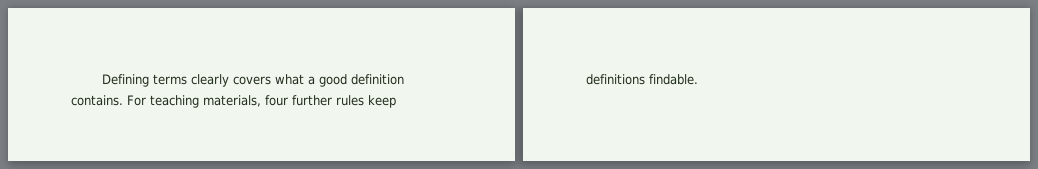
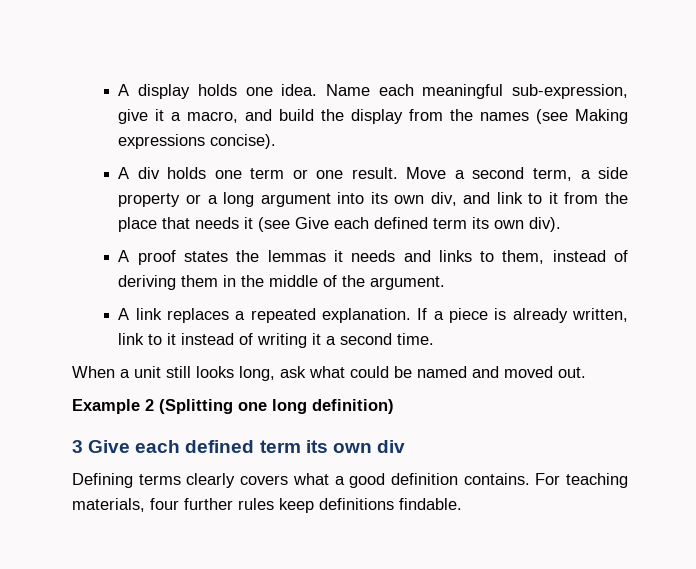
+ A display holds one idea. Name each meaningful sub-expression, give it a macro, and build the display from the names (see Making expressions concise).
+ A div holds one term or one result. Move a second term, a side property or a long argument into its own div, and link to it from the place that needs it (see Give each defined term its own div).
+ A proof states the lemmas it needs and links to them, instead of deriving them in the middle of the argument.
+ A link replaces a repeated explanation. If a piece is already written, link to it instead of writing it a second time.
+ When a unit still looks long, ask what could be named and moved out.
+ Example 2 (Splitting one long definition)
+ 3 Give each defined term its own div

